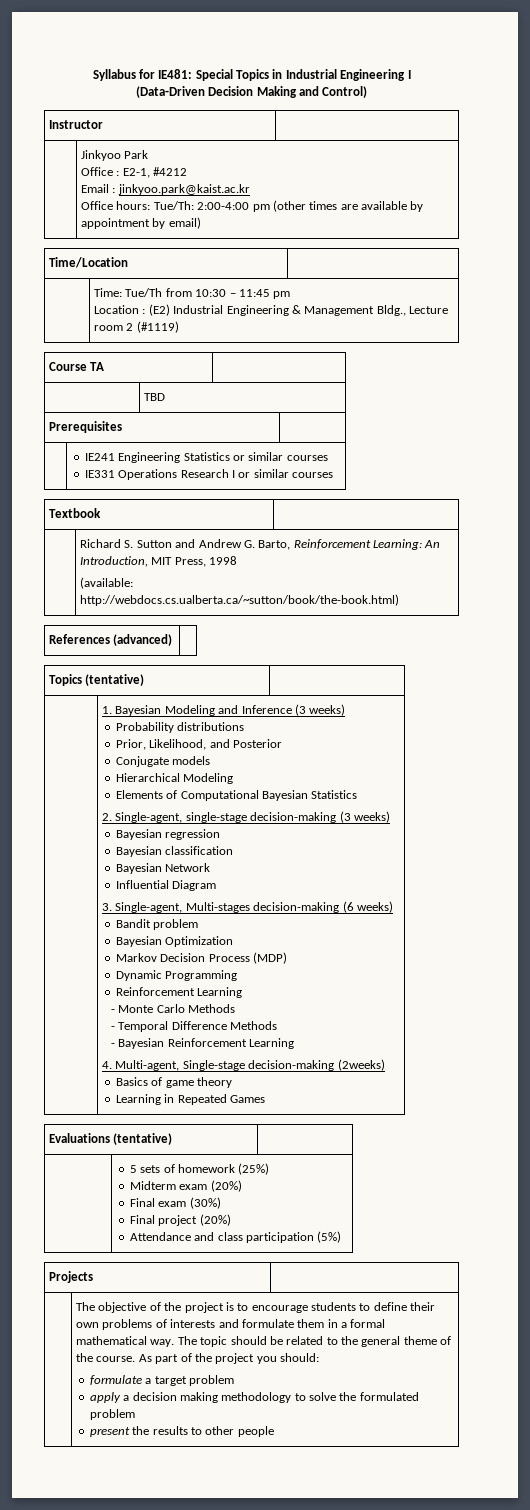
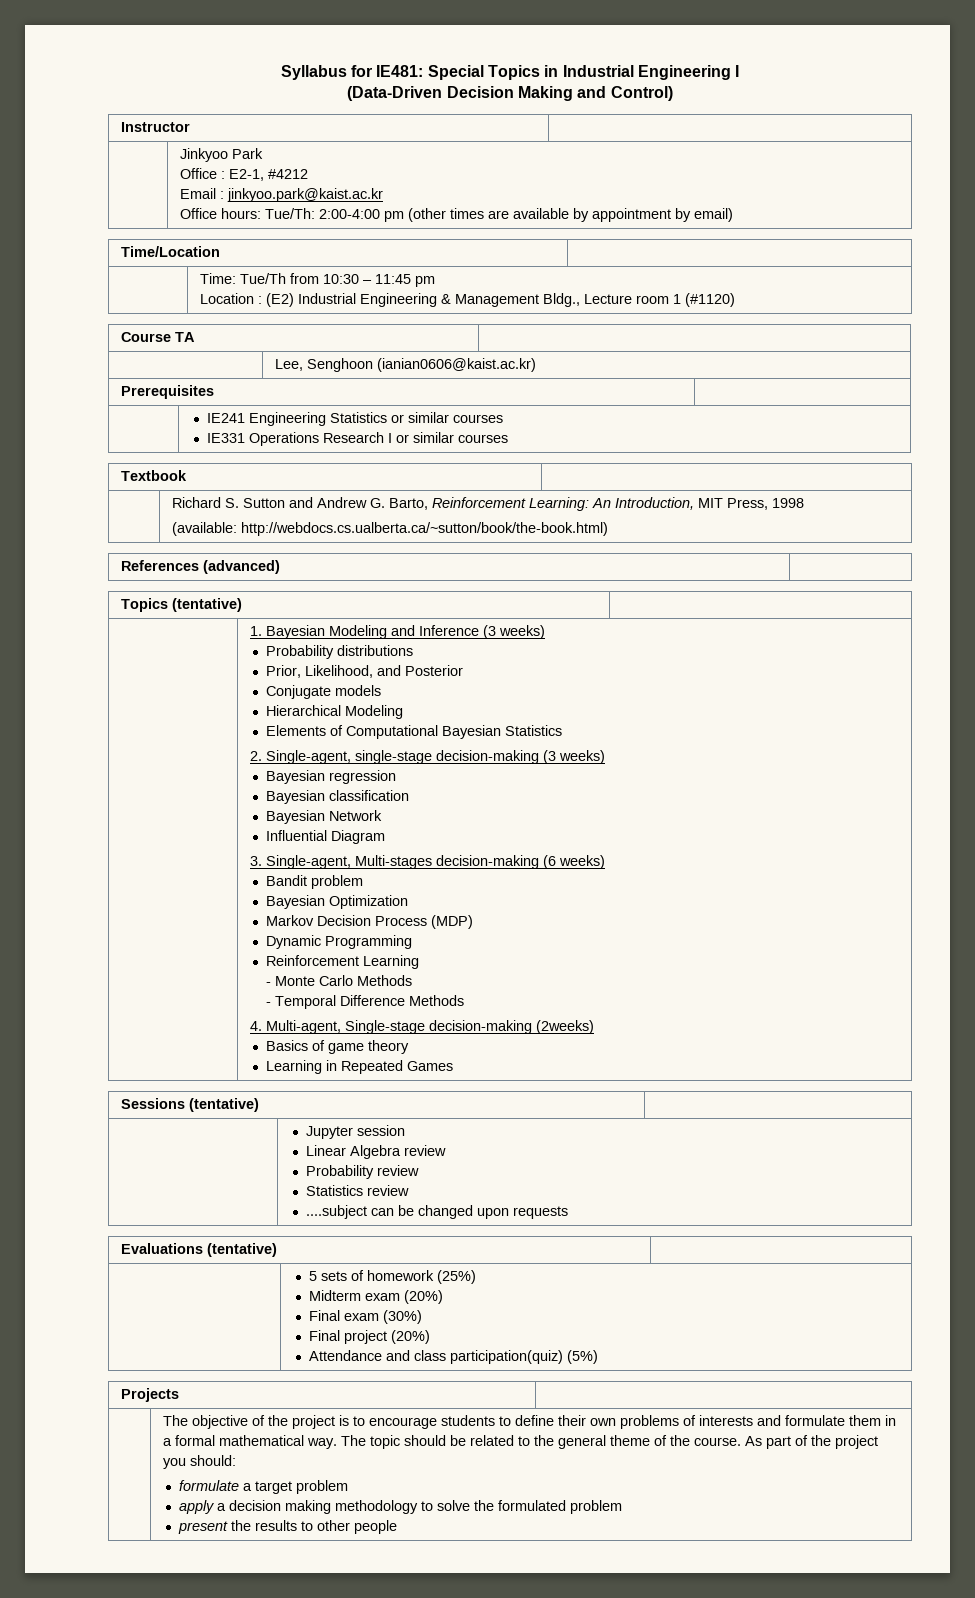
  | Time: Tue/Th from 10:30 – 11:45 pm
- Location : (E2) Industrial Engineering & Management Bldg., Lecture room 2 (#1119)
+ Location : (E2) Industrial Engineering & Management Bldg., Lecture room 1 (#1120)
- | TBD
+ | Lee, Senghoon (ianian0606@kaist.ac.kr)
- - Bayesian Reinforcement Learning
+ Sessions (tentative) |
+ | Jupyter session
+ Linear Algebra review
+ Probability review
+ Statistics review
+ ....subject can be changed upon requests
  | 5 sets of homework (25%)
  Midterm exam (20%)
  Final exam (30%)
  Final project (20%)
- Attendance and class participation (5%)
+ Attendance and class participation(quiz) (5%)

